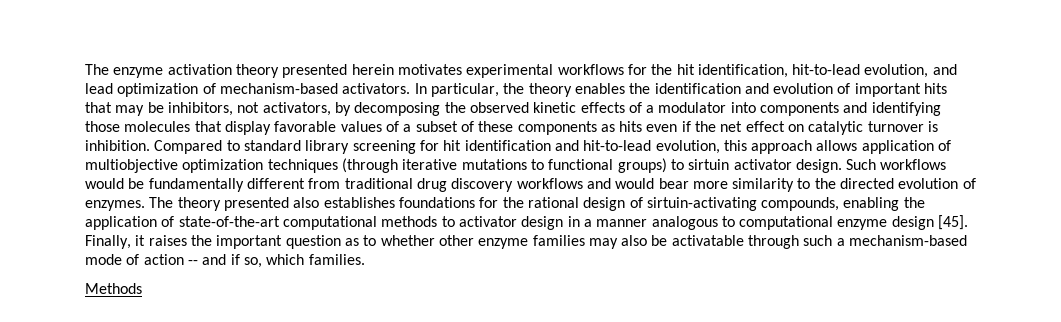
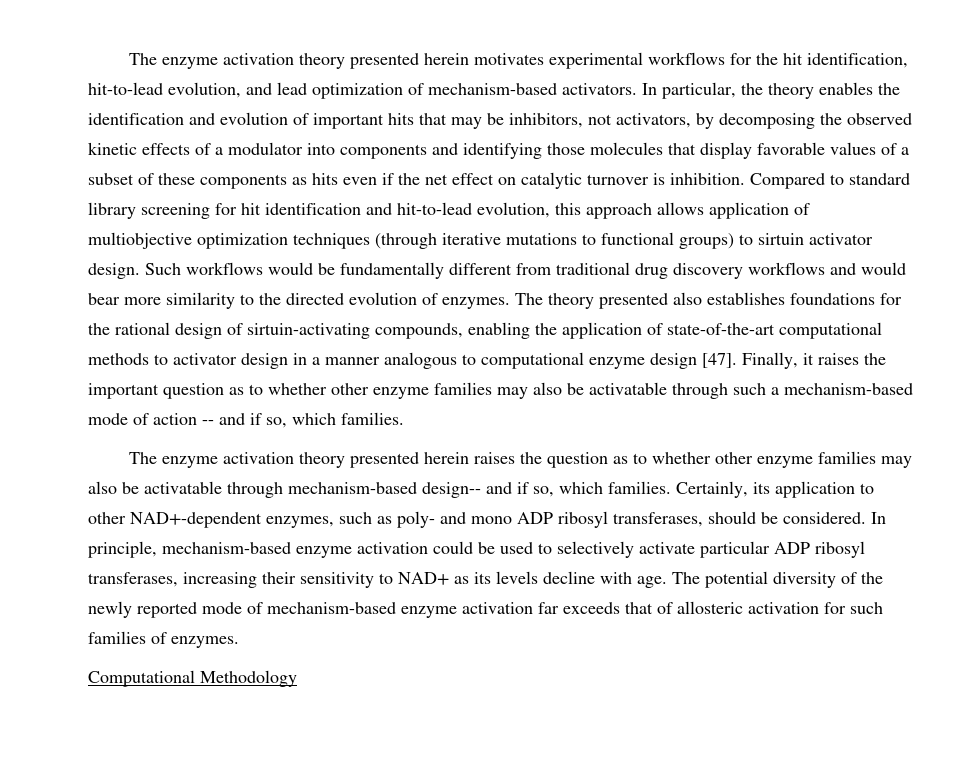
- The theory presented also establishes foundations for the rational design of sirtuin-activating compounds, enabling the application of state-of-the-art computational methods to activator design in a manner analogous to computational enzyme design [45].
+ The theory presented also establishes foundations for the rational design of sirtuin-activating compounds, enabling the application of state-of-the-art computational methods to activator design in a manner analogous to computational enzyme design [47].
- Methods
+ The enzyme activation theory presented herein raises the question as to whether other enzyme families may also be activatable through mechanism-based design-- and if so, which families. Certainly, its application to other NAD+-dependent enzymes, such as poly- and mono ADP ribosyl transferases, should be considered. In principle, mechanism-based enzyme activation could be used to selectively activate particular ADP ribosyl transferases, increasing their sensitivity to NAD+ as its levels decline with age. The potential diversity of the newly reported mode of mechanism-based enzyme activation far exceeds that of allosteric activation for such families of enzymes.
+ Computational Methodology

